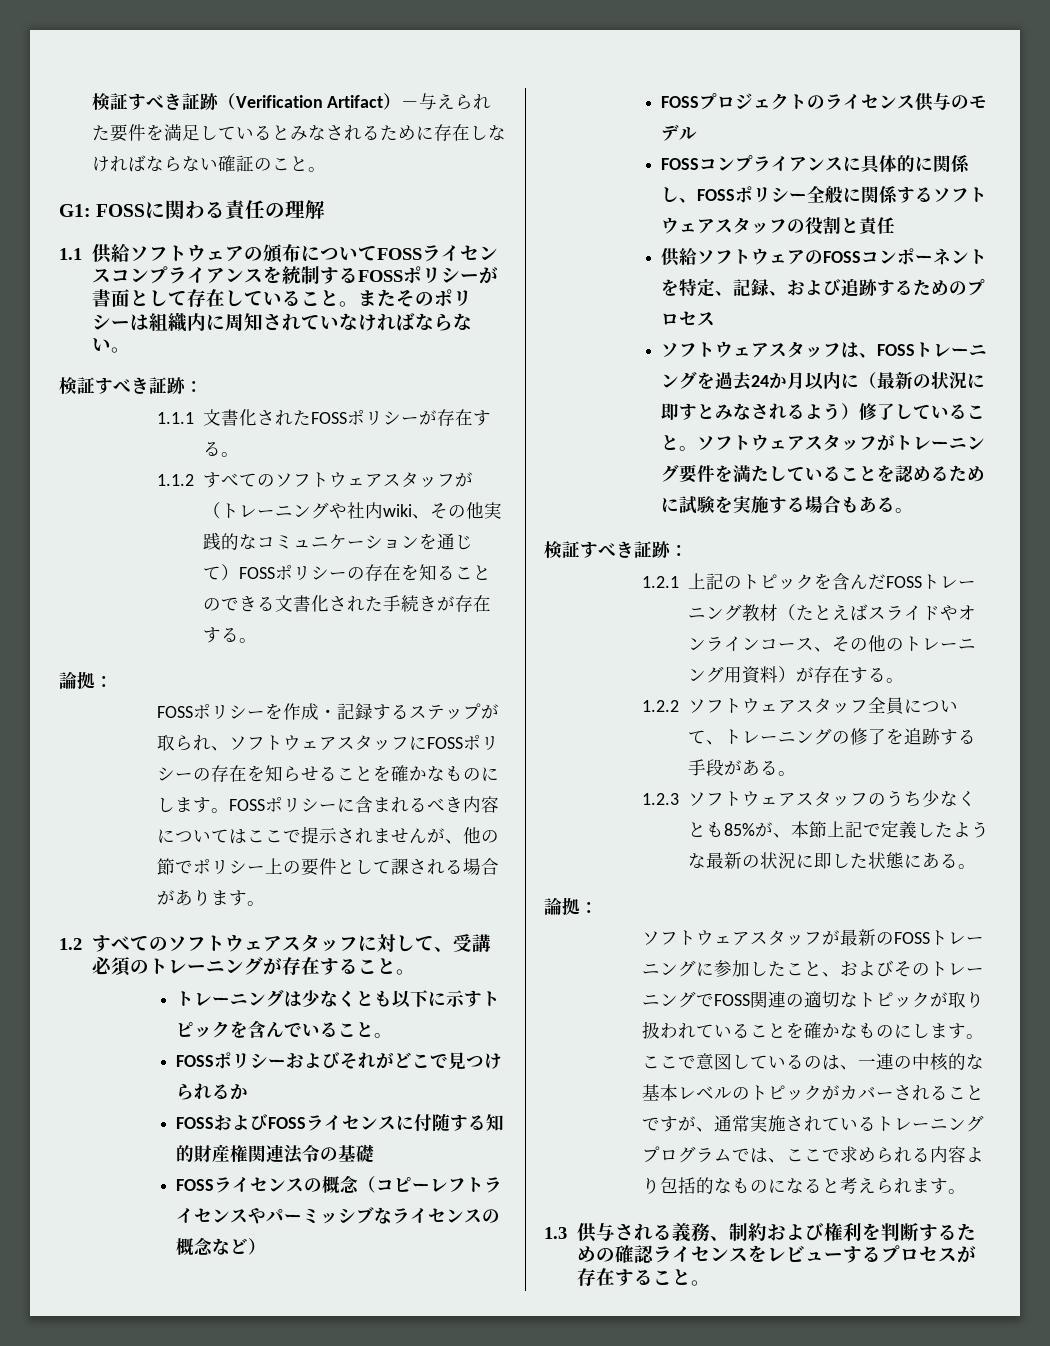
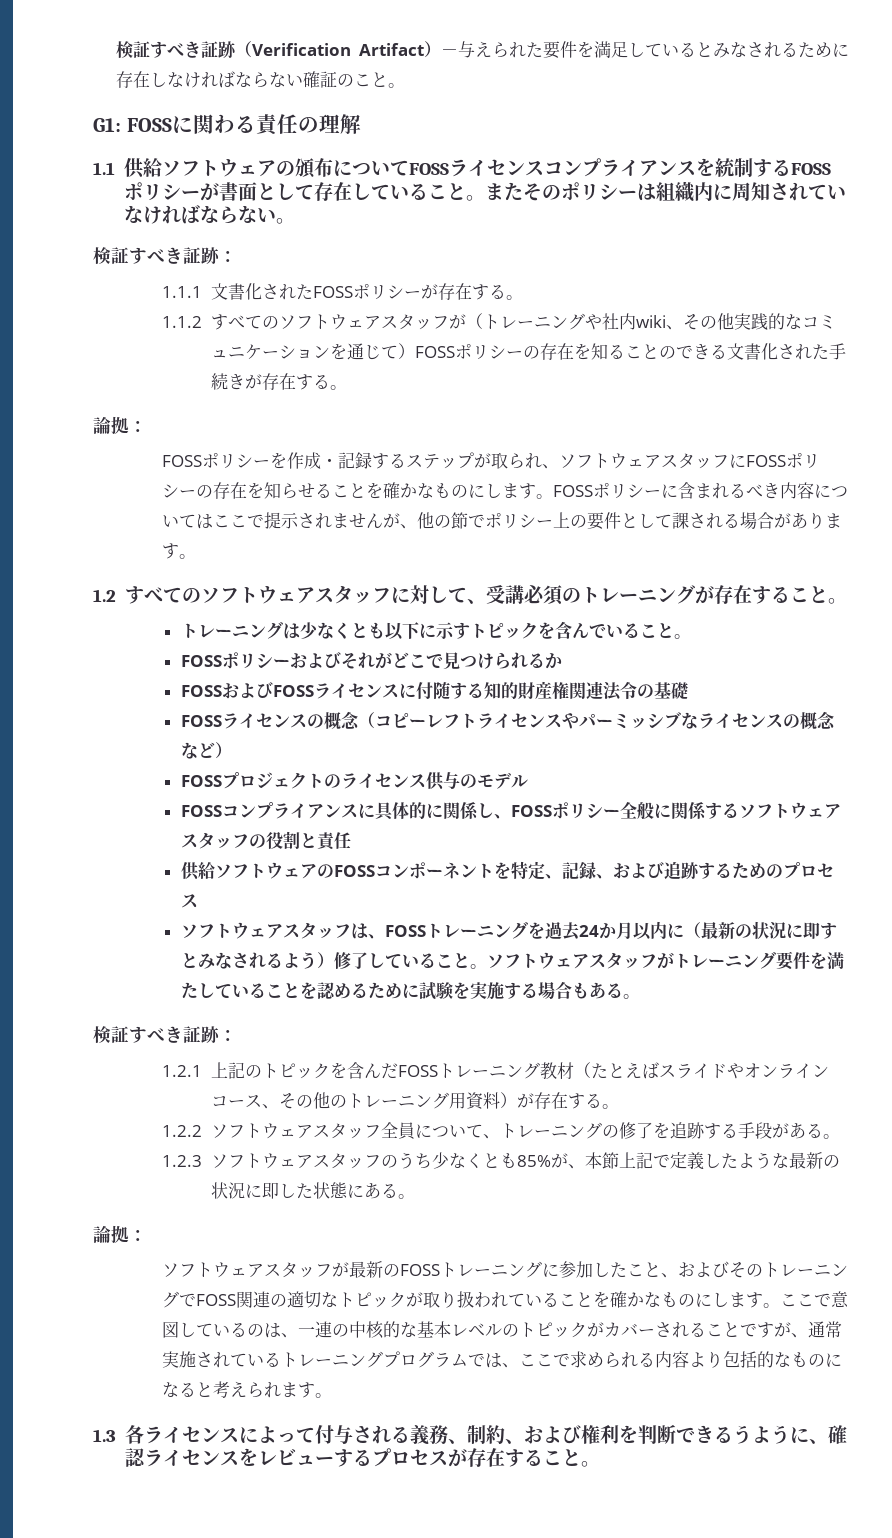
- 1.3供与される義務、制約および権利を判断するための確認ライセンスをレビューするプロセスが存在すること。
+ 1.3各ライセンスによって付与される義務、制約、および権利を判断できるうように、確認ライセンスをレビューするプロセスが存在すること。

